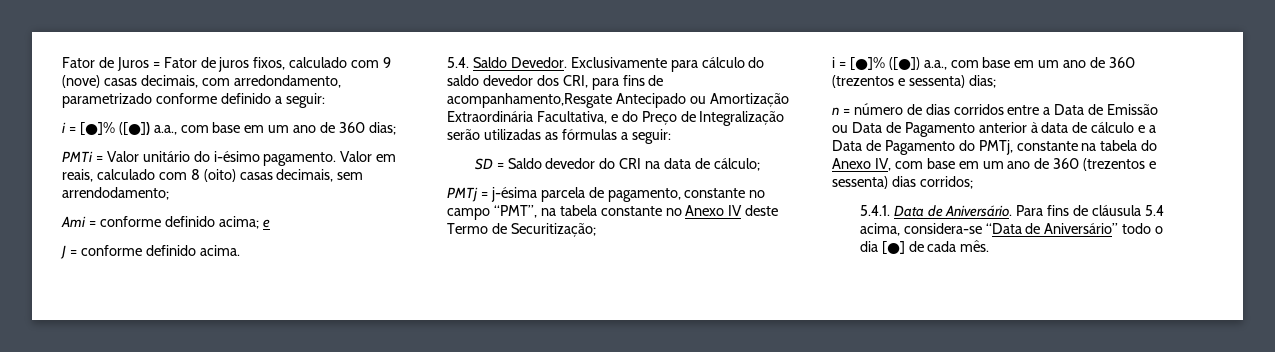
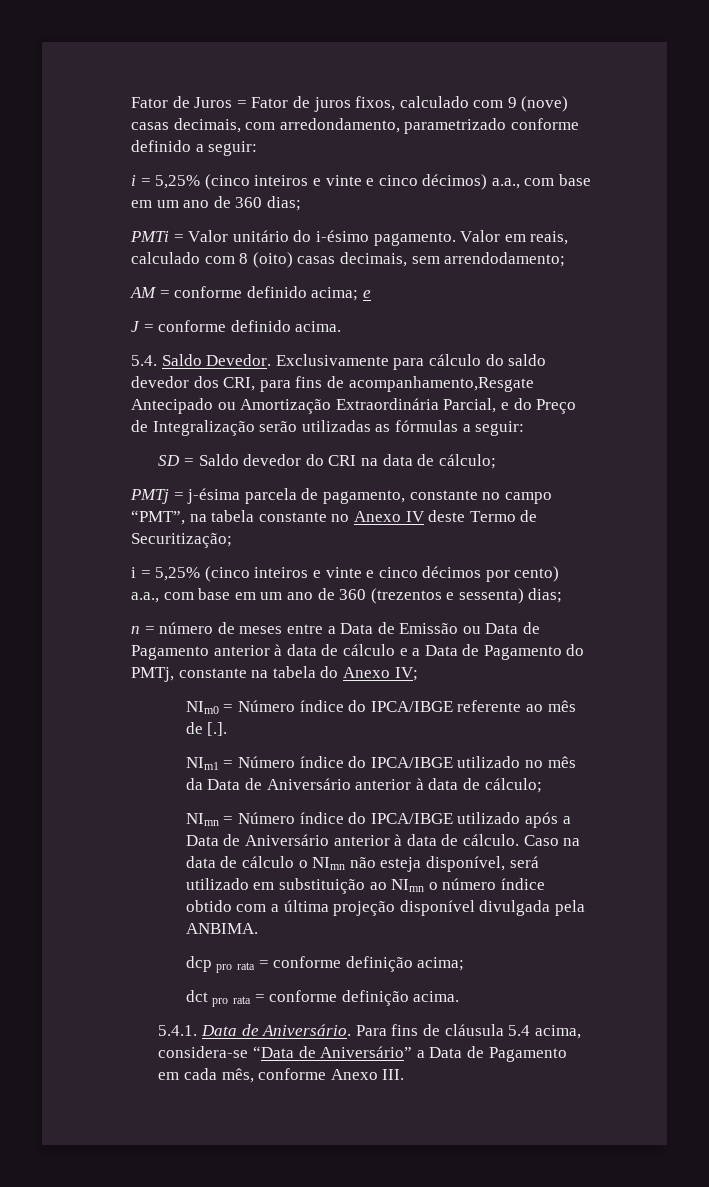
- i = [●]% ([●]) a.a., com base em um ano de 360 dias;
+ i = 5,25% (cinco inteiros e vinte e cinco décimos) a.a., com base em um ano de 360 dias;
- Ami = conforme definido acima; e
+ AM = conforme definido acima; e
- Exclusivamente para cálculo do saldo devedor dos CRI, para fins de acompanhamento,Resgate Antecipado ou Amortização Extraordinária Facultativa, e do Preço de Integralização serão utilizadas as fórmulas a seguir:
+ Exclusivamente para cálculo do saldo devedor dos CRI, para fins de acompanhamento,Resgate Antecipado ou Amortização Extraordinária Parcial, e do Preço de Integralização serão utilizadas as fórmulas a seguir:
- i = [●]% ([●]) a.a., com base em um ano de 360 (trezentos e sessenta) dias;
+ i = 5,25% (cinco inteiros e vinte e cinco décimos por cento) a.a., com base em um ano de 360 (trezentos e sessenta) dias;
- n = número de dias corridos entre a Data de Emissão ou Data de Pagamento anterior à data de cálculo e a Data de Pagamento do PMTj, constante na tabela do Anexo IV, com base em um ano de 360 (trezentos e sessenta) dias corridos;
+ n = número de meses entre a Data de Emissão ou Data de Pagamento anterior à data de cálculo e a Data de Pagamento do PMTj, constante na tabela do Anexo IV;
+ NIm0 = Número índice do IPCA/IBGE referente ao mês de [.].
+ NIm1 = Número índice do IPCA/IBGE utilizado no mês da Data de Aniversário anterior à data de cálculo;
+ NImn = Número índice do IPCA/IBGE utilizado após a Data de Aniversário anterior à data de cálculo. Caso na data de cálculo o NImn não esteja disponível, será utilizado em substituição ao NImn o número índice obtido com a última projeção disponível divulgada pela ANBIMA.
+ dcp pro rata = conforme definição acima;
+ dct pro rata = conforme definição acima.
- Para fins de cláusula 5.4 acima, considera-se “Data de Aniversário” todo o dia [●] de cada mês.
+ Para fins de cláusula 5.4 acima, considera-se “Data de Aniversário” a Data de Pagamento em cada mês, conforme Anexo III.

